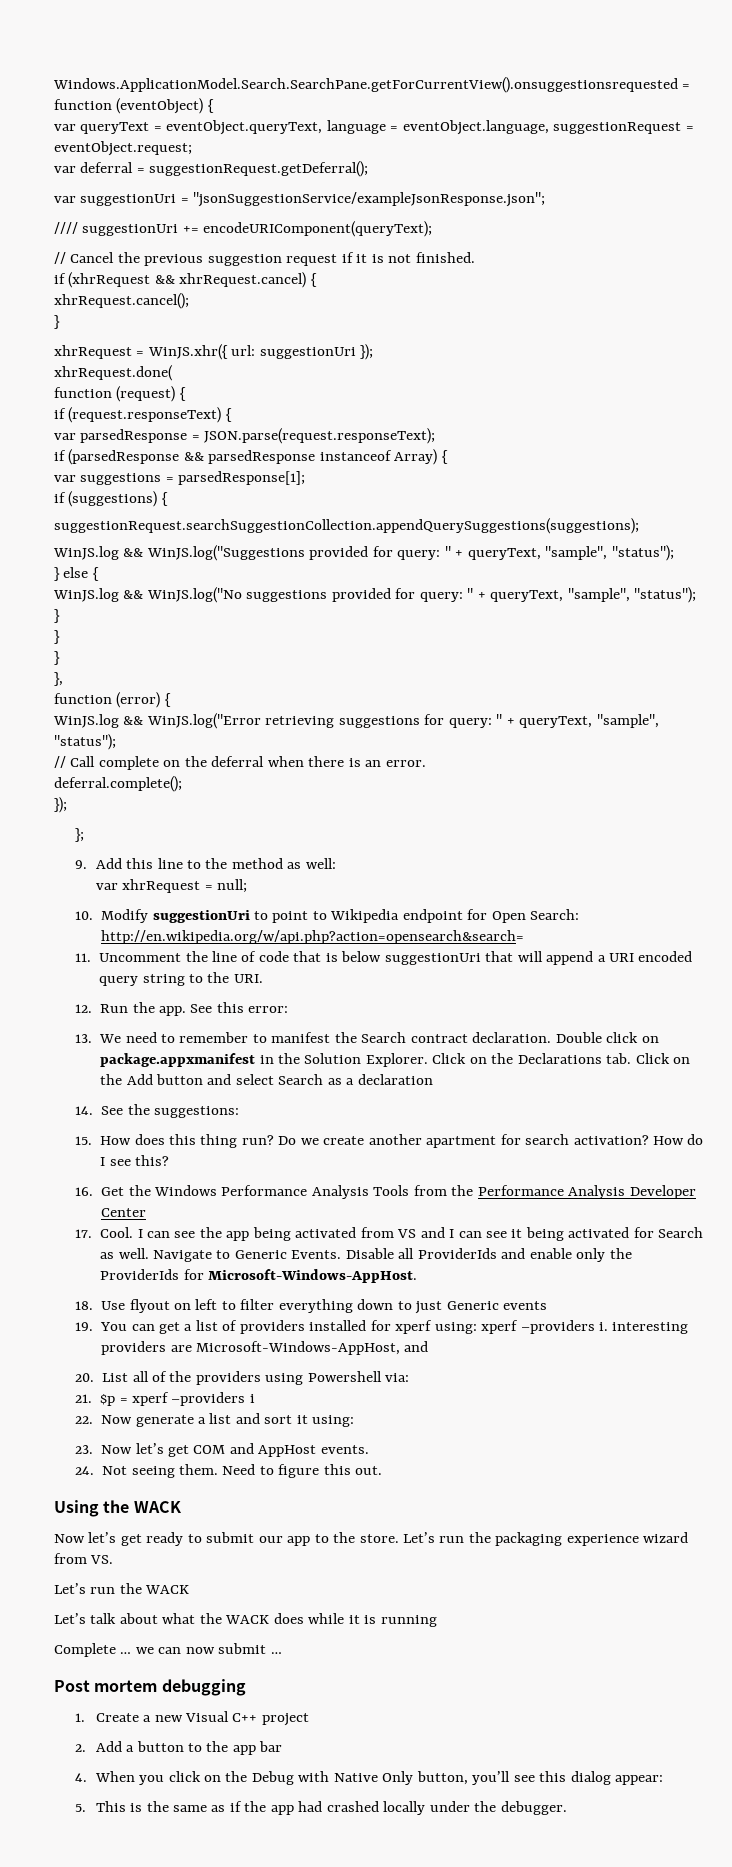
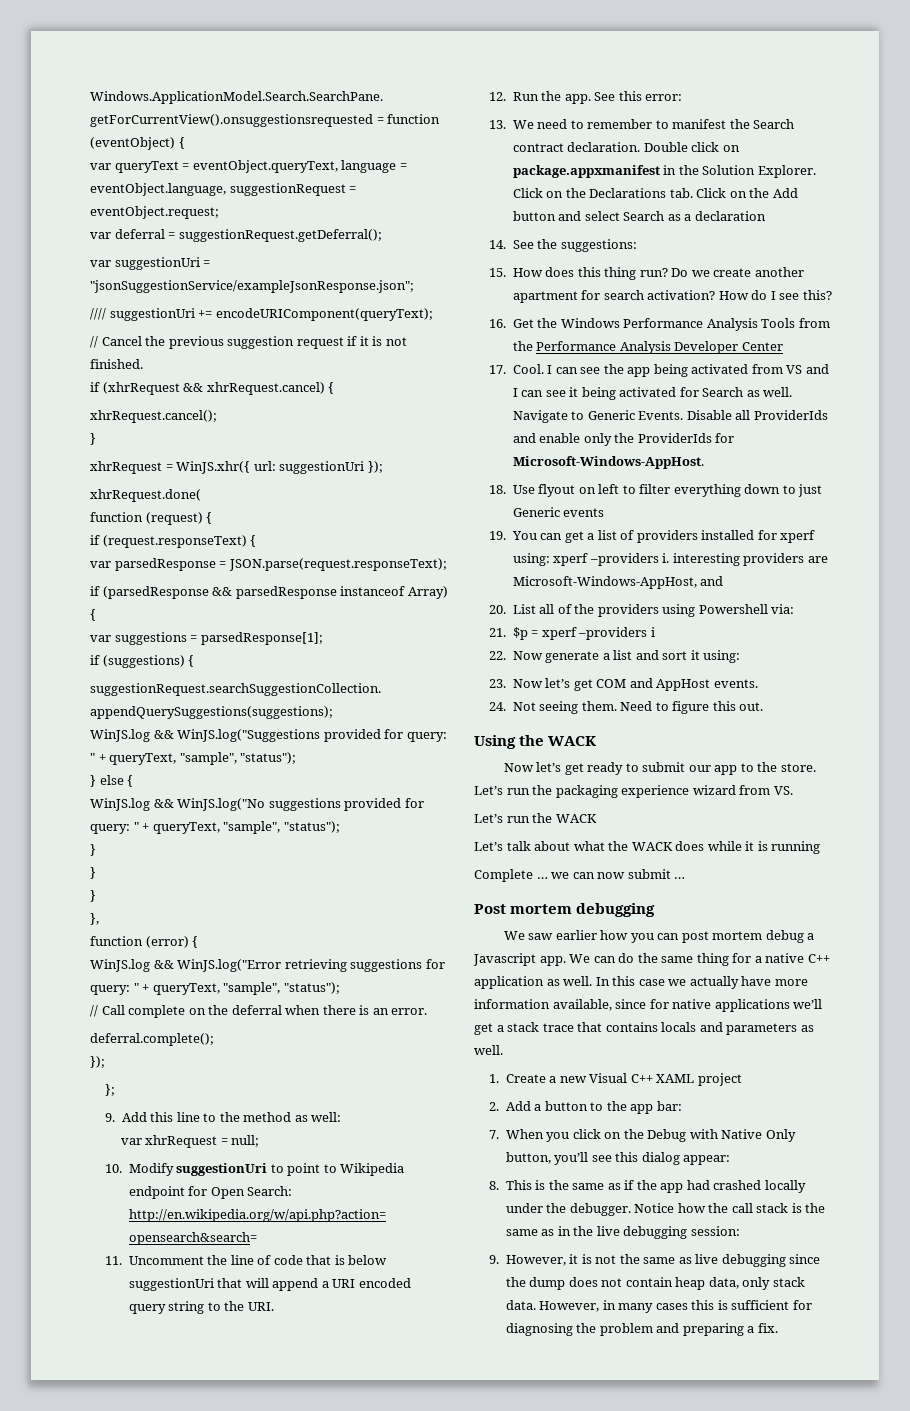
+ We saw earlier how you can post mortem debug a Javascript app. We can do the same thing for a native C++ application as well. In this case we actually have more information available, since for native applications we’ll get a stack trace that contains locals and parameters as well.
- 1. Create a new Visual C++ project
+ 1. Create a new Visual C++ XAML project
- 2. Add a button to the app bar
- 4. When you click on the Debug with Native Only button, you’ll see this dialog appear:
+ 2. Add a button to the app bar:
+ 7. When you click on the Debug with Native Only button, you’ll see this dialog appear:
- 5. This is the same as if the app had crashed locally under the debugger.
+ 8. This is the same as if the app had crashed locally under the debugger.
+ Notice how the call stack is the same as in the live debugging session:
+ 9. However, it is not the same as live debugging since the dump does not contain heap data, only stack data. However, in many cases this is sufficient for diagnosing the problem and preparing a fix.

